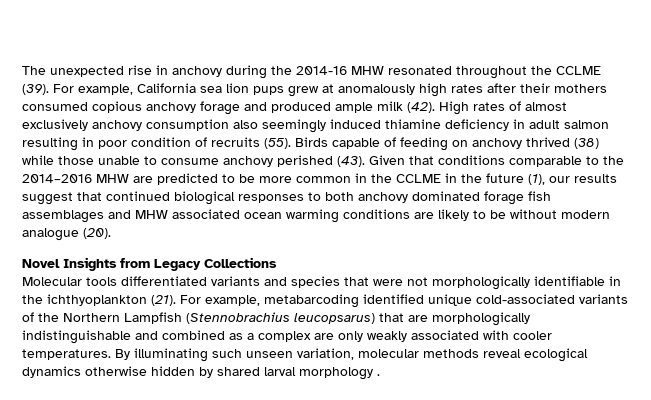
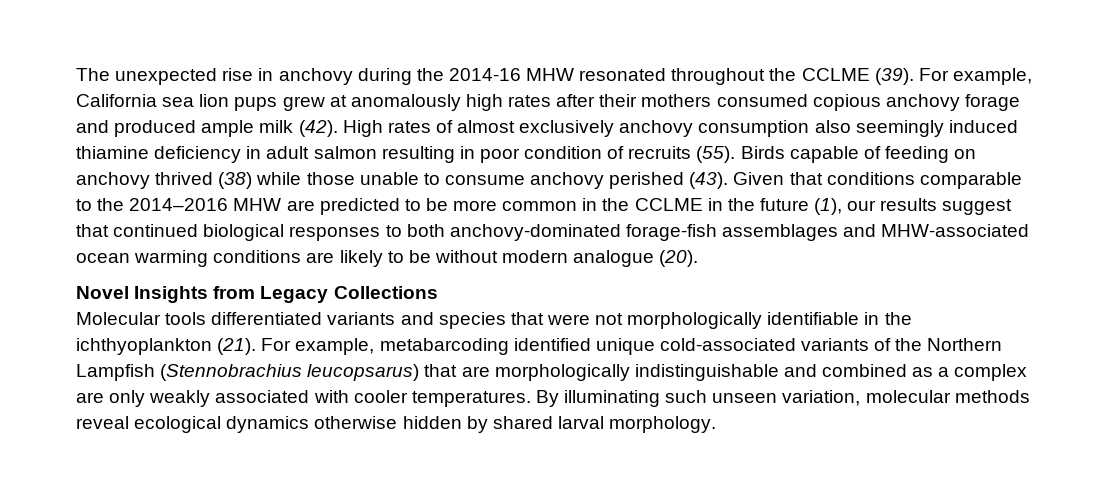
- Given that conditions comparable to the 2014–2016 MHW are predicted to be more common in the CCLME in the future (1), our results suggest that continued biological responses to both anchovy dominated forage fish assemblages and MHW associated ocean warming conditions are likely to be without modern analogue (20).
+ Given that conditions comparable to the 2014–2016 MHW are predicted to be more common in the CCLME in the future (1), our results suggest that continued biological responses to both anchovy-dominated forage-fish assemblages and MHW-associated ocean warming conditions are likely to be without modern analogue (20).
- By illuminating such unseen variation, molecular methods reveal ecological dynamics otherwise hidden by shared larval morphology .
+ By illuminating such unseen variation, molecular methods reveal ecological dynamics otherwise hidden by shared larval morphology.

